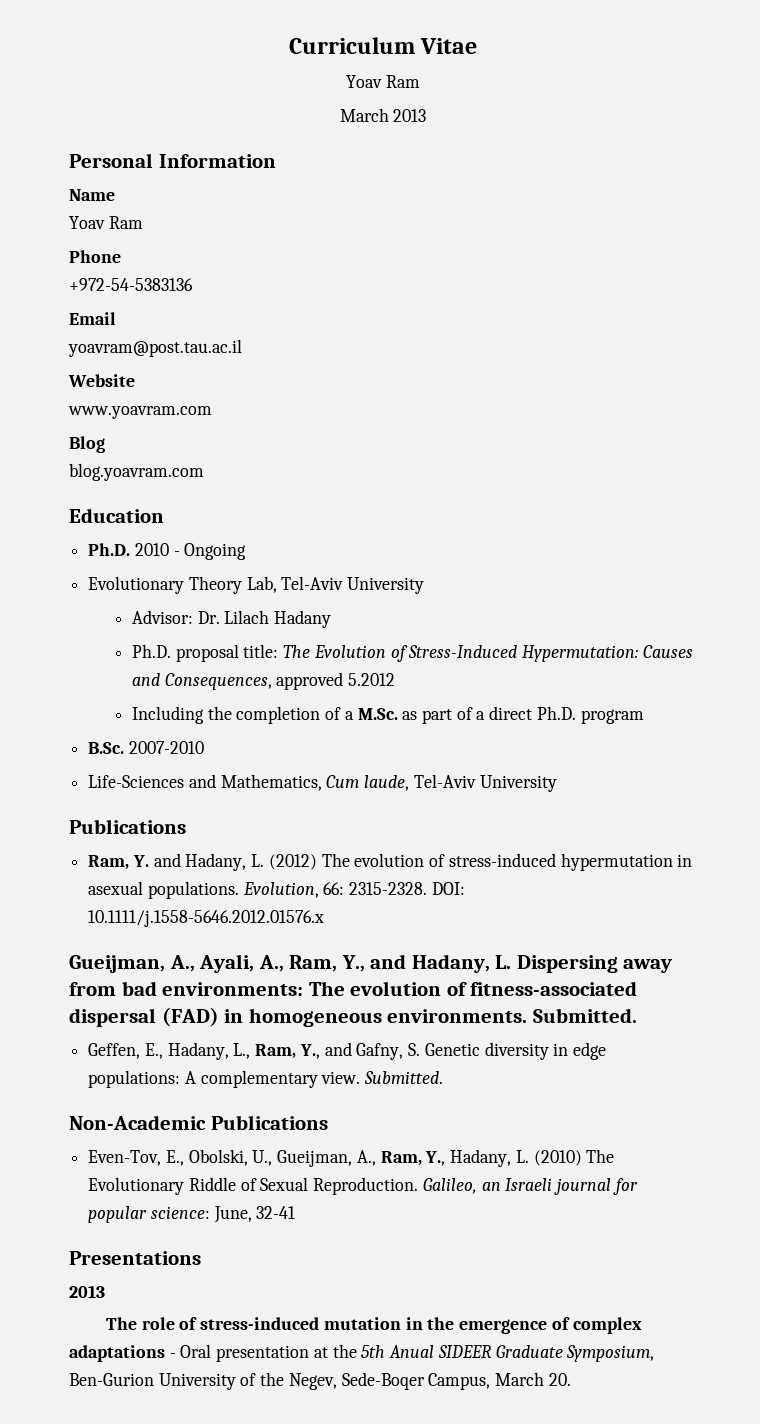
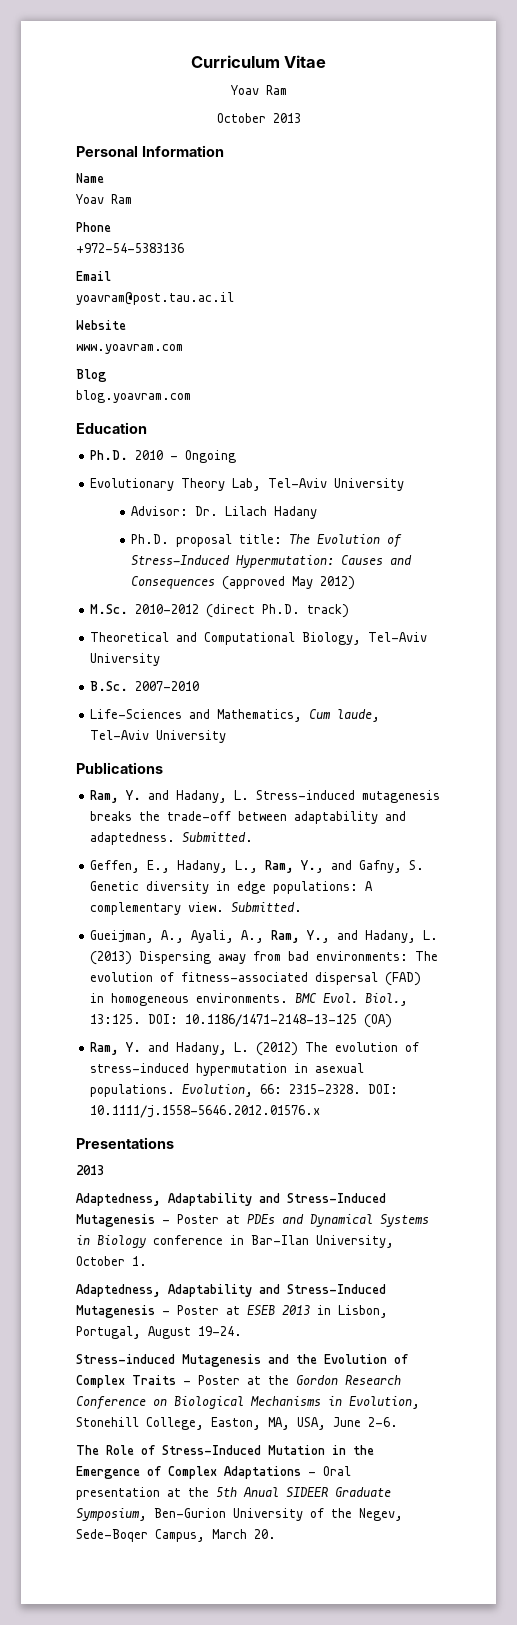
- March 2013
+ October 2013
- Ph.D. proposal title: The Evolution of Stress-Induced Hypermutation: Causes and Consequences, approved 5.2012
- Including the completion of a M.Sc. as part of a direct Ph.D. program
+ Ph.D. proposal title: The Evolution of Stress-Induced Hypermutation: Causes and Consequences (approved May 2012)
+ M.Sc. 2010-2012 (direct Ph.D. track)
+ Theoretical and Computational Biology, Tel-Aviv University
+ Ram, Y. and Hadany, L. Stress-induced mutagenesis breaks the trade-off between adaptability and adaptedness. Submitted.
+ Geffen, E., Hadany, L., Ram, Y., and Gafny, S. Genetic diversity in edge populations: A complementary view. Submitted.
+ Gueijman, A., Ayali, A., Ram, Y., and Hadany, L. (2013) Dispersing away from bad environments: The evolution of fitness-associated dispersal (FAD) in homogeneous environments. BMC Evol. Biol., 13:125. DOI: 10.1186/1471-2148-13-125 (OA)
- Gueijman, A., Ayali, A., Ram, Y., and Hadany, L. Dispersing away from bad environments: The evolution of fitness-associated dispersal (FAD) in homogeneous environments. Submitted.
- Geffen, E., Hadany, L., Ram, Y., and Gafny, S. Genetic diversity in edge populations: A complementary view. Submitted.
- Non-Academic Publications
- Even-Tov, E., Obolski, U., Gueijman, A., Ram, Y., Hadany, L. (2010) The Evolutionary Riddle of Sexual Reproduction. Galileo, an Israeli journal for popular science: June, 32-41
  Presentations
  2013
- The role of stress-induced mutation in the emergence of complex adaptations - Oral presentation at the 5th Anual SIDEER Graduate Symposium, Ben-Gurion University of the Negev, Sede-Boqer Campus, March 20.
+ Adaptedness, Adaptability and Stress-Induced Mutagenesis - Poster at PDEs and Dynamical Systems in Biology conference in Bar-Ilan University, October 1.
+ Adaptedness, Adaptability and Stress-Induced Mutagenesis - Poster at ESEB 2013 in Lisbon, Portugal, August 19-24.
+ Stress-induced Mutagenesis and the Evolution of Complex Traits - Poster at the Gordon Research Conference on Biological Mechanisms in Evolution, Stonehill College, Easton, MA, USA, June 2-6.
+ The Role of Stress-Induced Mutation in the Emergence of Complex Adaptations - Oral presentation at the 5th Anual SIDEER Graduate Symposium, Ben-Gurion University of the Negev, Sede-Boqer Campus, March 20.

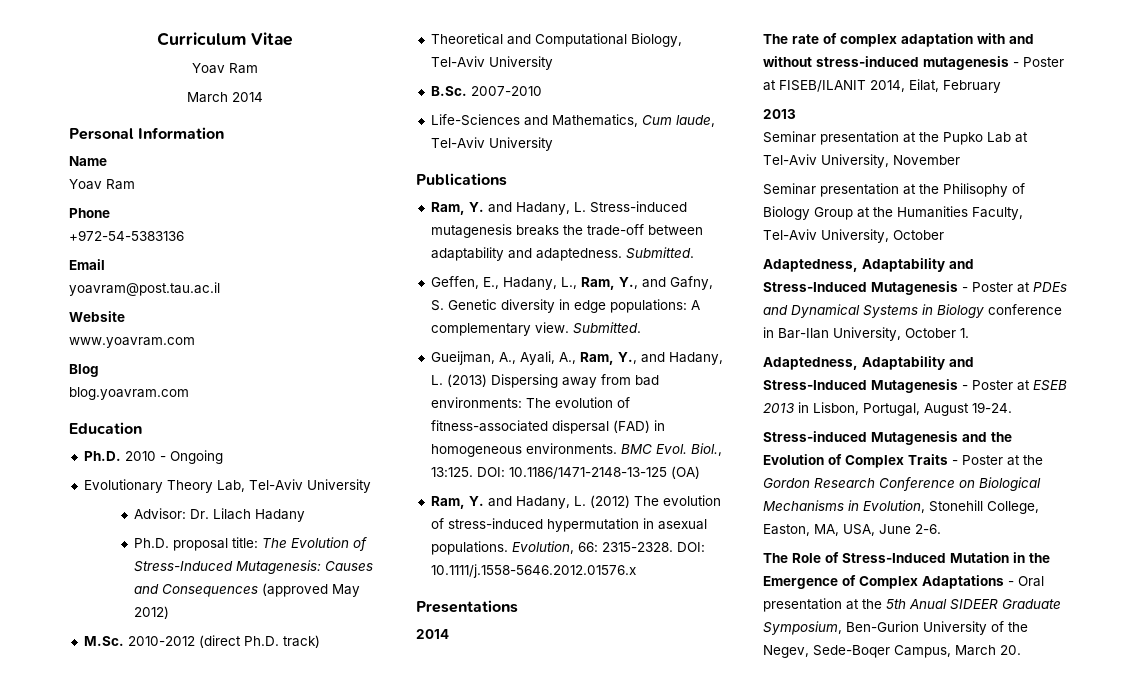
- October 2013
+ March 2014
- Ph.D. proposal title: The Evolution of Stress-Induced Hypermutation: Causes and Consequences (approved May 2012)
+ Ph.D. proposal title: The Evolution of Stress-Induced Mutagenesis: Causes and Consequences (approved May 2012)
  Presentations
+ 2014
+ The rate of complex adaptation with and without stress-induced mutagenesis - Poster at FISEB/ILANIT 2014, Eilat, February
  2013
+ Seminar presentation at the Pupko Lab at Tel-Aviv University, November
+ Seminar presentation at the Philisophy of Biology Group at the Humanities Faculty, Tel-Aviv University, October

